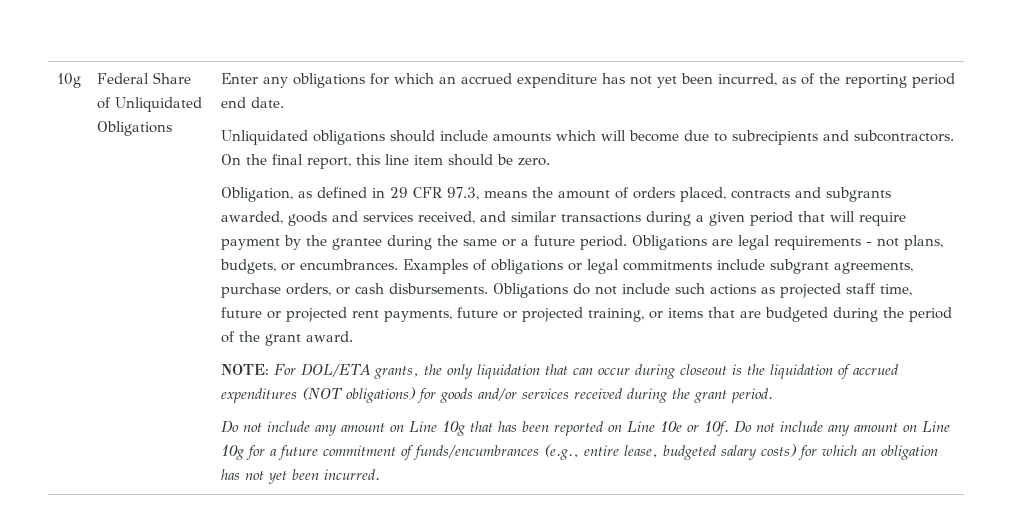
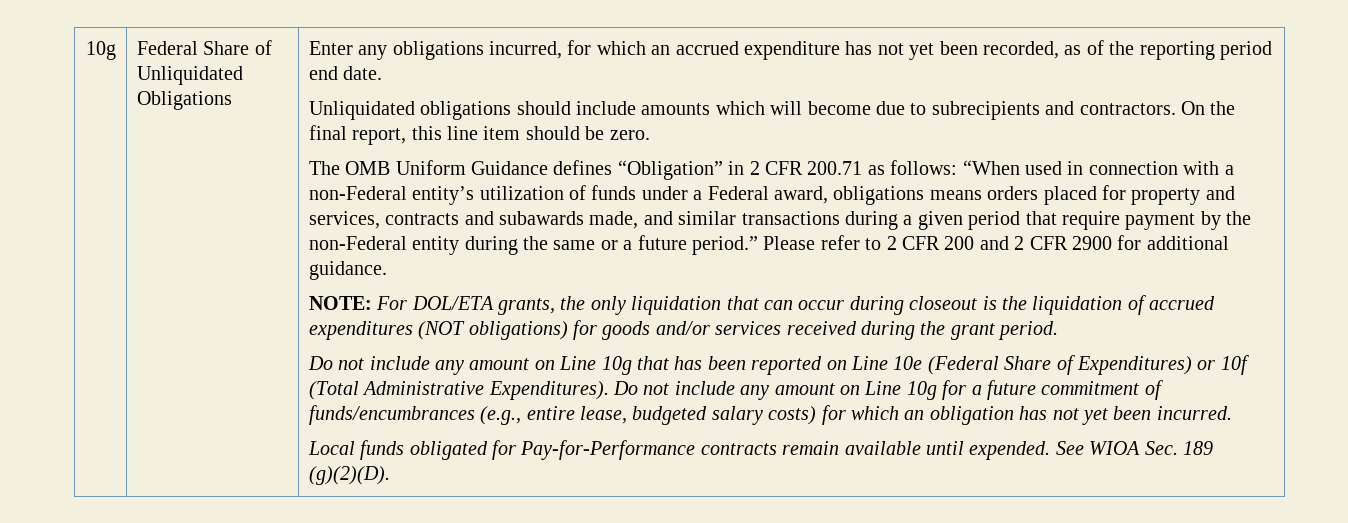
- Enter any obligations for which an accrued expenditure has not yet been incurred, as of the reporting period end date.
+ Enter any obligations incurred, for which an accrued expenditure has not yet been recorded, as of the reporting period end date.
- Unliquidated obligations should include amounts which will become due to subrecipients and subcontractors.
+ Unliquidated obligations should include amounts which will become due to subrecipients and contractors.
- Obligation, as defined in 29 CFR 97.3, means the amount of orders placed, contracts and subgrants awarded, goods and services received, and similar transactions during a given period that will require payment by the grantee during the same or a future period. Obligations are legal requirements - not plans, budgets, or encumbrances. Examples of obligations or legal commitments include subgrant agreements, purchase orders, or cash disbursements. Obligations do not include such actions as projected staff time, future or projected rent payments, future or projected training, or items that are budgeted during the period of the grant award.
+ The OMB Uniform Guidance defines “Obligation” in 2 CFR 200.71 as follows: “When used in connection with a non-Federal entity’s utilization of funds under a Federal award, obligations means orders placed for property and services, contracts and subawards made, and similar transactions during a given period that require payment by the non-Federal entity during the same or a future period.” Please refer to 2 CFR 200 and 2 CFR 2900 for additional guidance.
- Do not include any amount on Line 10g that has been reported on Line 10e or 10f.
+ Do not include any amount on Line 10g that has been reported on Line 10e (Federal Share of Expenditures) or 10f (Total Administrative Expenditures).
+ Local funds obligated for Pay-for-Performance contracts remain available until expended. See WIOA Sec. 189 (g)(2)(D).

